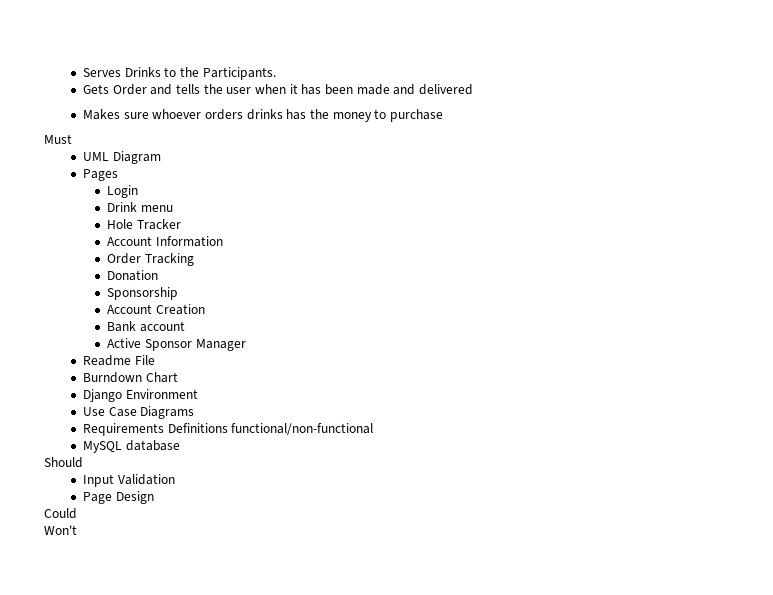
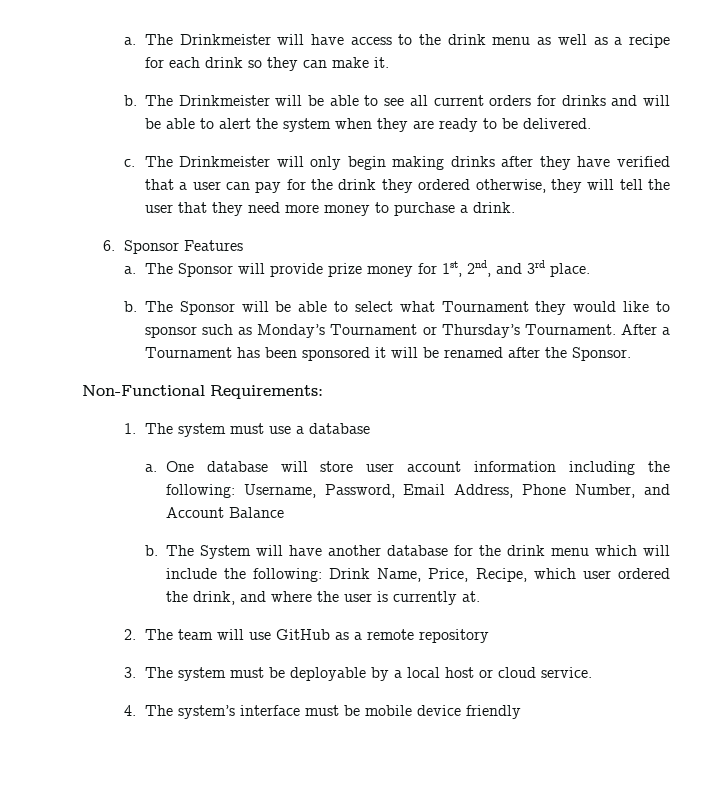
- Serves Drinks to the Participants.
- Gets Order and tells the user when it has been made and delivered
- Makes sure whoever orders drinks has the money to purchase
- Must
- UML Diagram
- Pages
- Login
- Drink menu
- Hole Tracker
- Account Information
- Order Tracking
- Donation
- Sponsorship
- Account Creation
- Bank account
- Active Sponsor Manager
- Readme File
- Burndown Chart
- Django Environment
- Use Case Diagrams
- Requirements Definitions functional/non-functional
- MySQL database
- Should
- Input Validation
- Page Design
- Could
- Won't
+ a. The Drinkmeister will have access to the drink menu as well as a recipe for each drink so they can make it.
+ b. The Drinkmeister will be able to see all current orders for drinks and will be able to alert the system when they are ready to be delivered.
+ c. The Drinkmeister will only begin making drinks after they have verified that a user can pay for the drink they ordered otherwise, they will tell the user that they need more money to purchase a drink.
+ 6. Sponsor Features
+ a. The Sponsor will provide prize money for 1st, 2nd, and 3rd place.
+ b. The Sponsor will be able to select what Tournament they would like to sponsor such as Monday’s Tournament or Thursday’s Tournament. After a Tournament has been sponsored it will be renamed after the Sponsor.
+ Non-Functional Requirements:
+ 1. The system must use a database
+ a. One database will store user account information including the following: Username, Password, Email Address, Phone Number, and Account Balance
+ b. The System will have another database for the drink menu which will include the following: Drink Name, Price, Recipe, which user ordered the drink, and where the user is currently at.
+ 2. The team will use GitHub as a remote repository
+ 3. The system must be deployable by a local host or cloud service.
+ 4. The system’s interface must be mobile device friendly

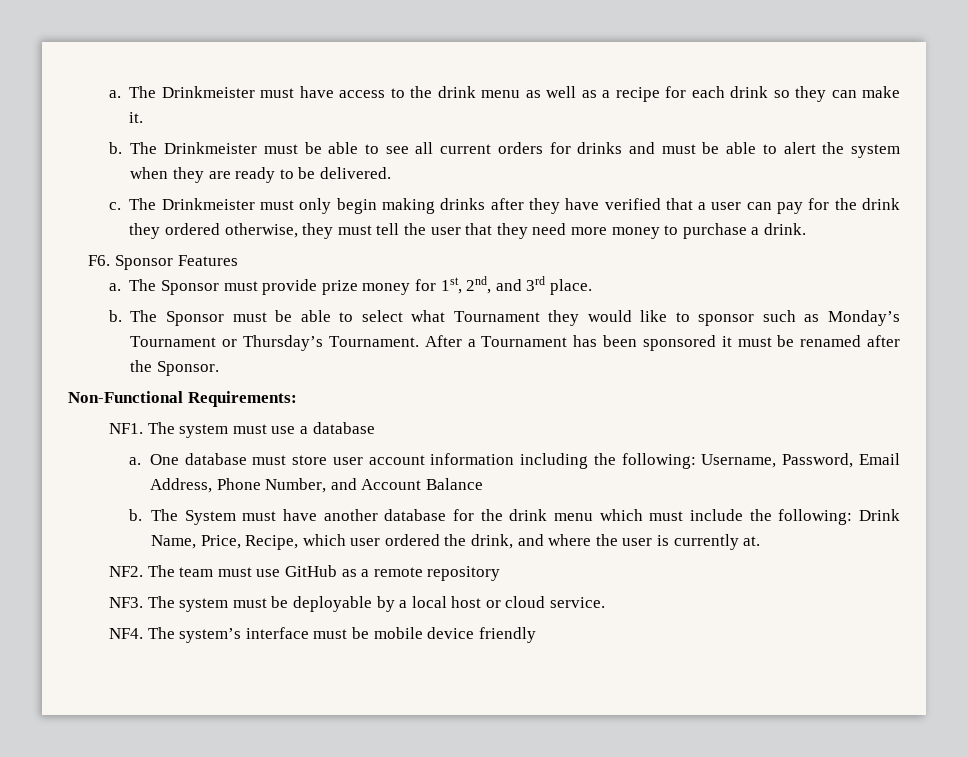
- The Drinkmeister will have access to the drink menu as well as a recipe for each drink so they can make it.
+ The Drinkmeister must have access to the drink menu as well as a recipe for each drink so they can make it.
- The Drinkmeister will be able to see all current orders for drinks and will be able to alert the system when they are ready to be delivered.
+ The Drinkmeister must be able to see all current orders for drinks and must be able to alert the system when they are ready to be delivered.
- The Drinkmeister will only begin making drinks after they have verified that a user can pay for the drink they ordered otherwise, they will tell the user that they need more money to purchase a drink.
+ The Drinkmeister must only begin making drinks after they have verified that a user can pay for the drink they ordered otherwise, they must tell the user that they need more money to purchase a drink.
- 6. Sponsor Features
+ F6. Sponsor Features
- The Sponsor will provide prize money for 1st, 2nd, and 3rd place.
+ The Sponsor must provide prize money for 1st, 2nd, and 3rd place.
- The Sponsor will be able to select what Tournament they would like to sponsor such as Monday’s Tournament or Thursday’s Tournament.
+ The Sponsor must be able to select what Tournament they would like to sponsor such as Monday’s Tournament or Thursday’s Tournament.
- After a Tournament has been sponsored it will be renamed after the Sponsor.
+ After a Tournament has been sponsored it must be renamed after the Sponsor.
- 1. The system must use a database
+ NF1. The system must use a database
- One database will store user account information including the following: Username, Password, Email Address, Phone Number, and Account Balance
+ One database must store user account information including the following: Username, Password, Email Address, Phone Number, and Account Balance
- The System will have another database for the drink menu which will include the following: Drink Name, Price, Recipe, which user ordered the drink, and where the user is currently at.
+ The System must have another database for the drink menu which must include the following: Drink Name, Price, Recipe, which user ordered the drink, and where the user is currently at.
- 2. The team will use GitHub as a remote repository
+ NF2. The team must use GitHub as a remote repository
- 3. The system must be deployable by a local host or cloud service.
+ NF3. The system must be deployable by a local host or cloud service.
- 4. The system’s interface must be mobile device friendly
+ NF4. The system’s interface must be mobile device friendly

